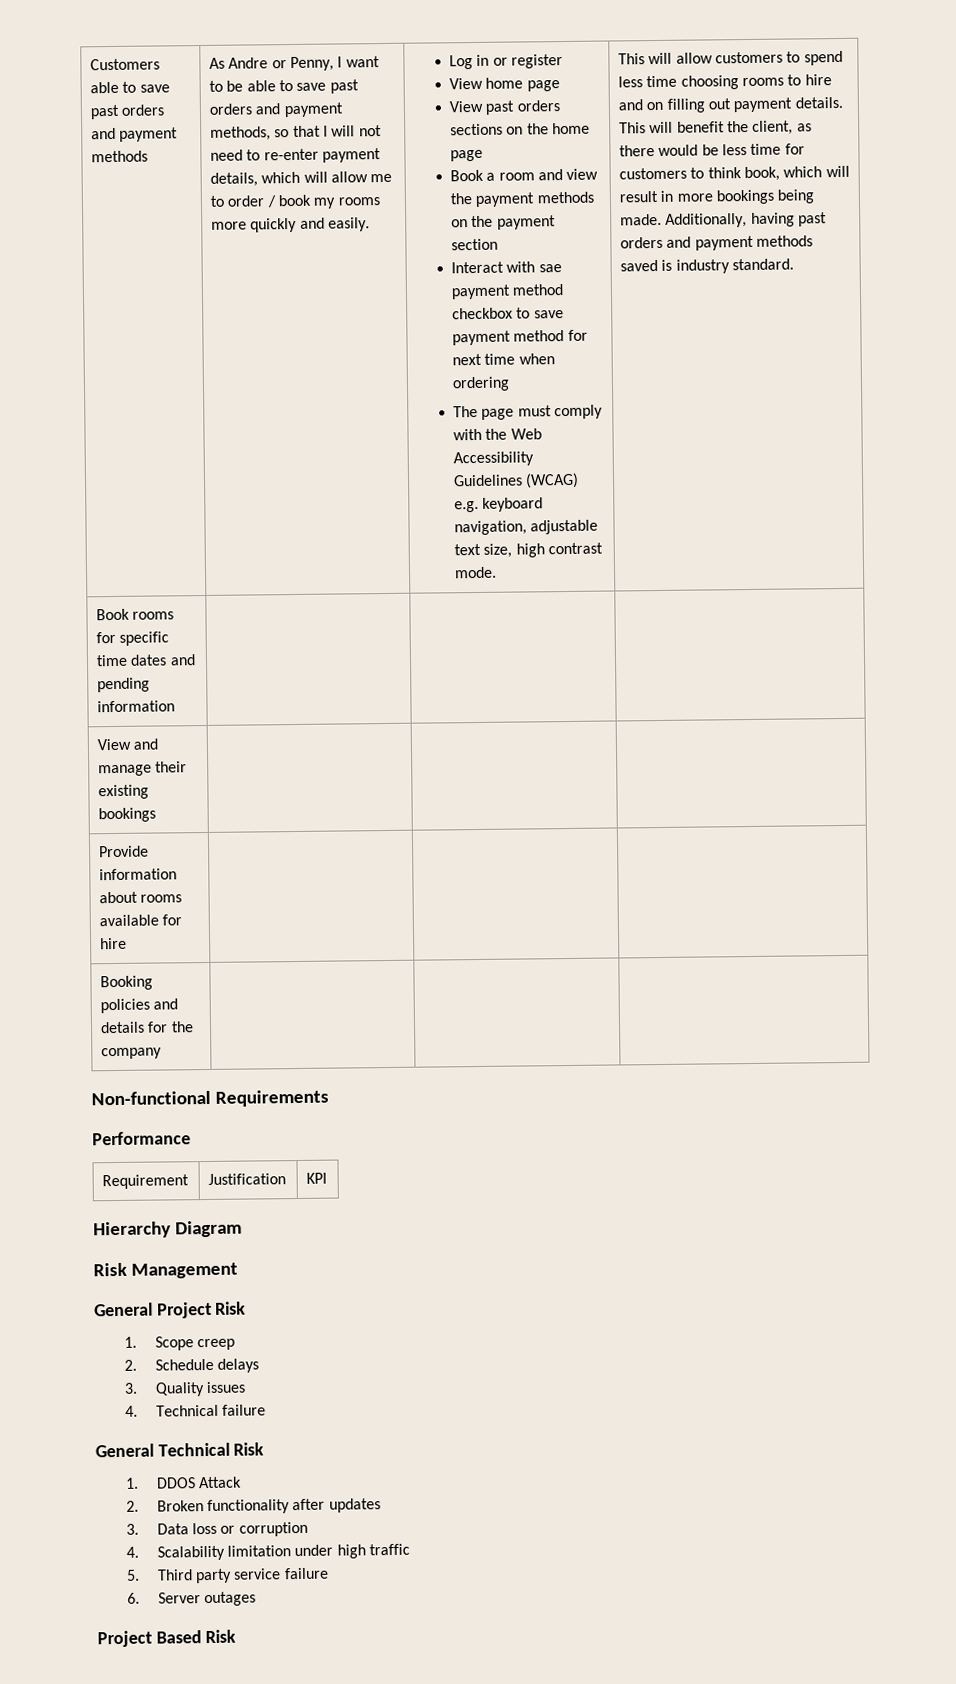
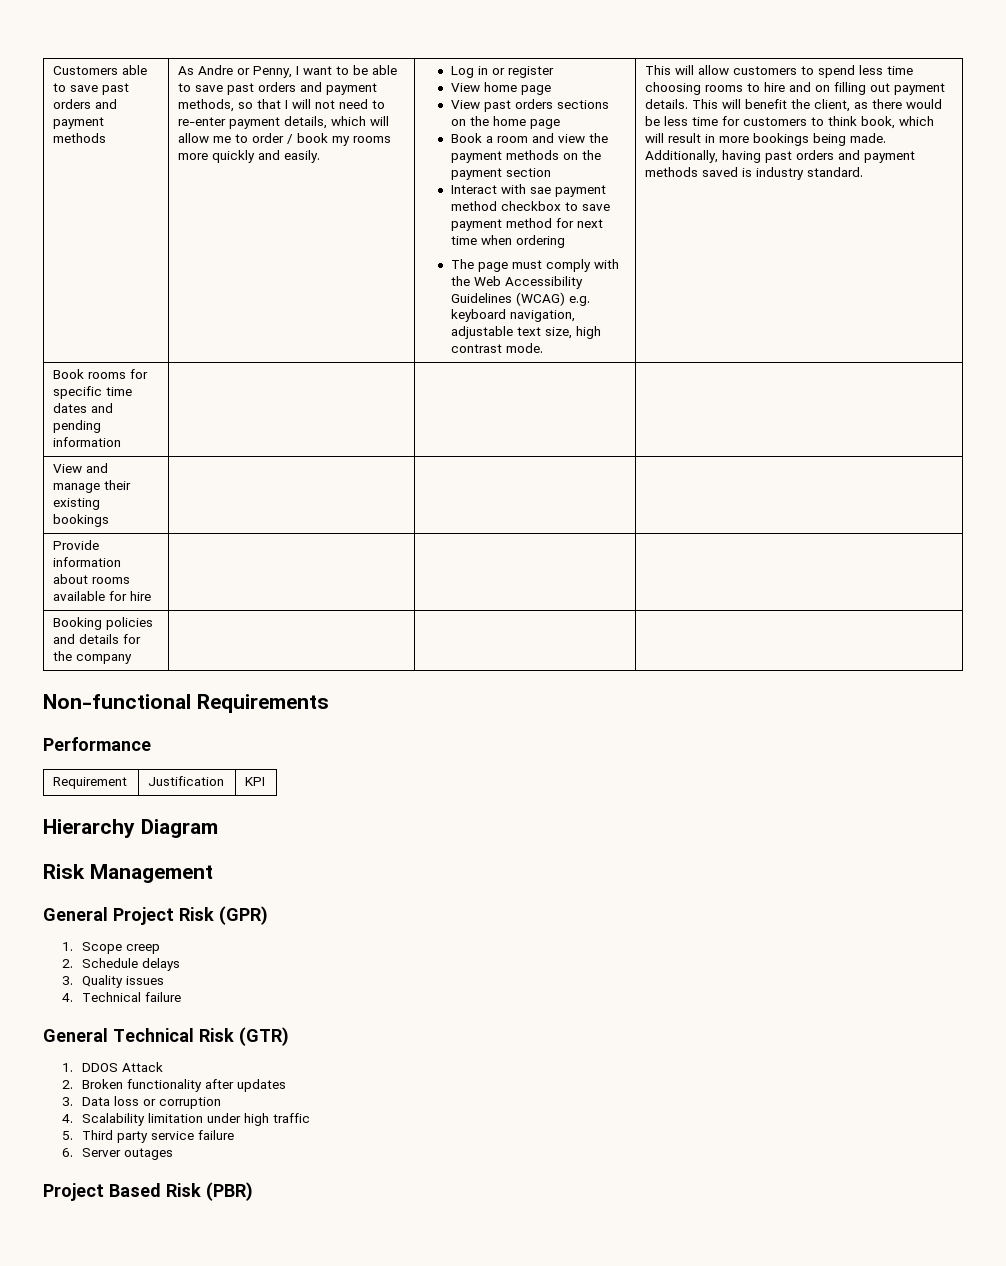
- General Project Risk
+ General Project Risk (GPR)
- General Technical Risk
+ General Technical Risk (GTR)
- Project Based Risk
+ Project Based Risk (PBR)

